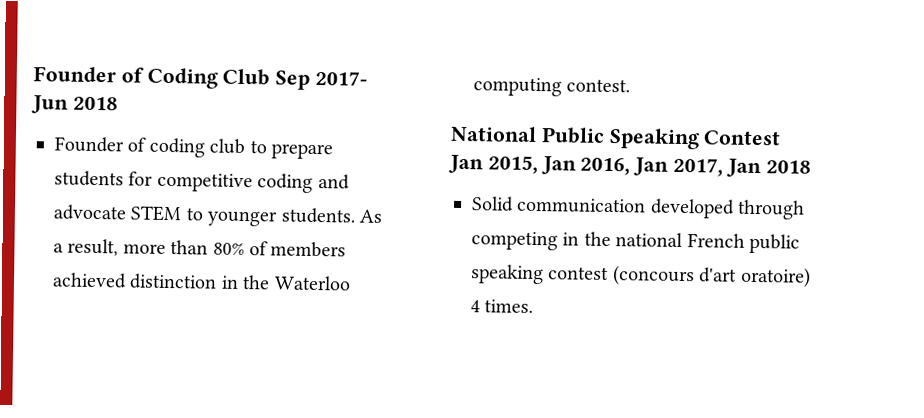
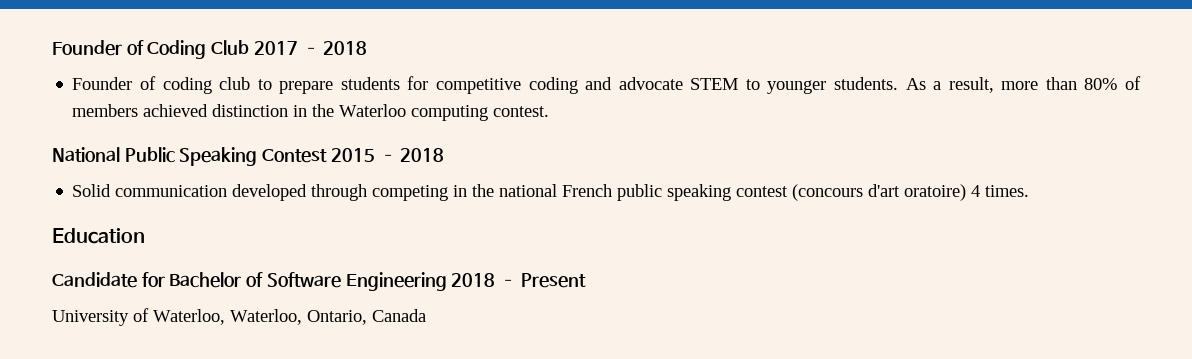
- Founder of Coding Club Sep 2017- Jun 2018
+ Founder of Coding Club 2017 – 2018
- National Public Speaking Contest Jan 2015, Jan 2016, Jan 2017, Jan 2018
+ National Public Speaking Contest 2015 – 2018
+ Education
+ Candidate for Bachelor of Software Engineering 2018 – Present
+ University of Waterloo, Waterloo, Ontario, Canada

